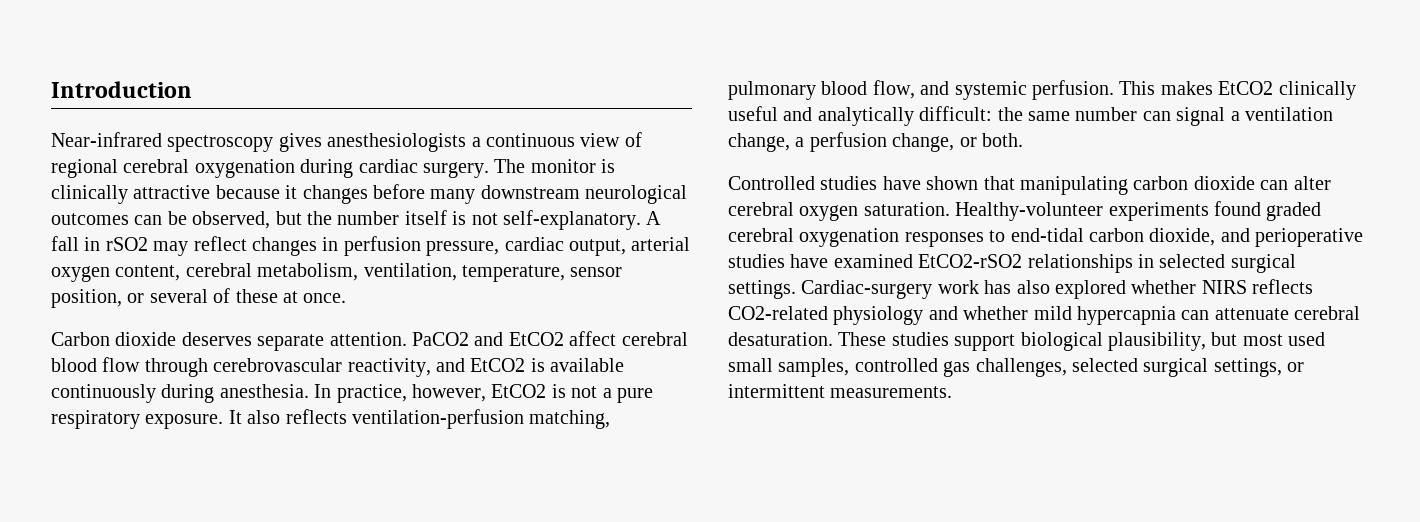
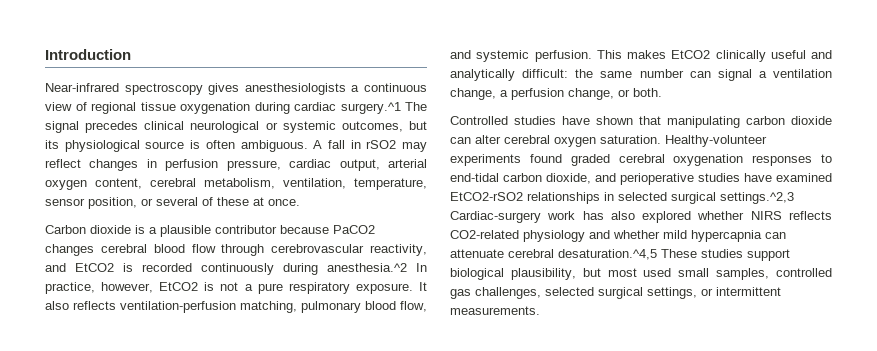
- Near-infrared spectroscopy gives anesthesiologists a continuous view of regional cerebral oxygenation during cardiac surgery. The monitor is clinically attractive because it changes before many downstream neurological outcomes can be observed, but the number itself is not self-explanatory.
+ Near-infrared spectroscopy gives anesthesiologists a continuous view of regional tissue oxygenation during cardiac surgery.^1 The signal precedes clinical neurological or systemic outcomes, but its physiological source is often ambiguous.
- Carbon dioxide deserves separate attention. PaCO2 and EtCO2 affect cerebral blood flow through cerebrovascular reactivity, and EtCO2 is available continuously during anesthesia. In practice, however, EtCO2 is not a pure respiratory exposure.
+ Carbon dioxide is a plausible contributor because PaCO2 changes cerebral blood flow through cerebrovascular reactivity, and EtCO2 is recorded continuously during anesthesia.^2 In practice, however, EtCO2 is not a pure respiratory exposure.
- Healthy-volunteer experiments found graded cerebral oxygenation responses to end-tidal carbon dioxide, and perioperative studies have examined EtCO2-rSO2 relationships in selected surgical settings. Cardiac-surgery work has also explored whether NIRS reflects CO2-related physiology and whether mild hypercapnia can attenuate cerebral desaturation. These studies support biological plausibility, but most used small samples, controlled gas challenges, selected surgical settings, or intermittent measurements.
+ Healthy-volunteer experiments found graded cerebral oxygenation responses to end-tidal carbon dioxide, and perioperative studies have examined EtCO2-rSO2 relationships in selected surgical settings.^2,3 Cardiac-surgery work has also explored whether NIRS reflects CO2-related physiology and whether mild hypercapnia can attenuate cerebral desaturation.^4,5 These studies support biological plausibility, but most used small samples, controlled gas challenges, selected surgical settings, or intermittent measurements.

